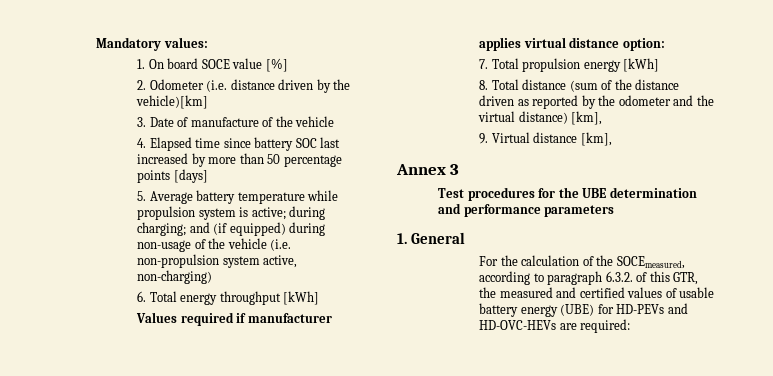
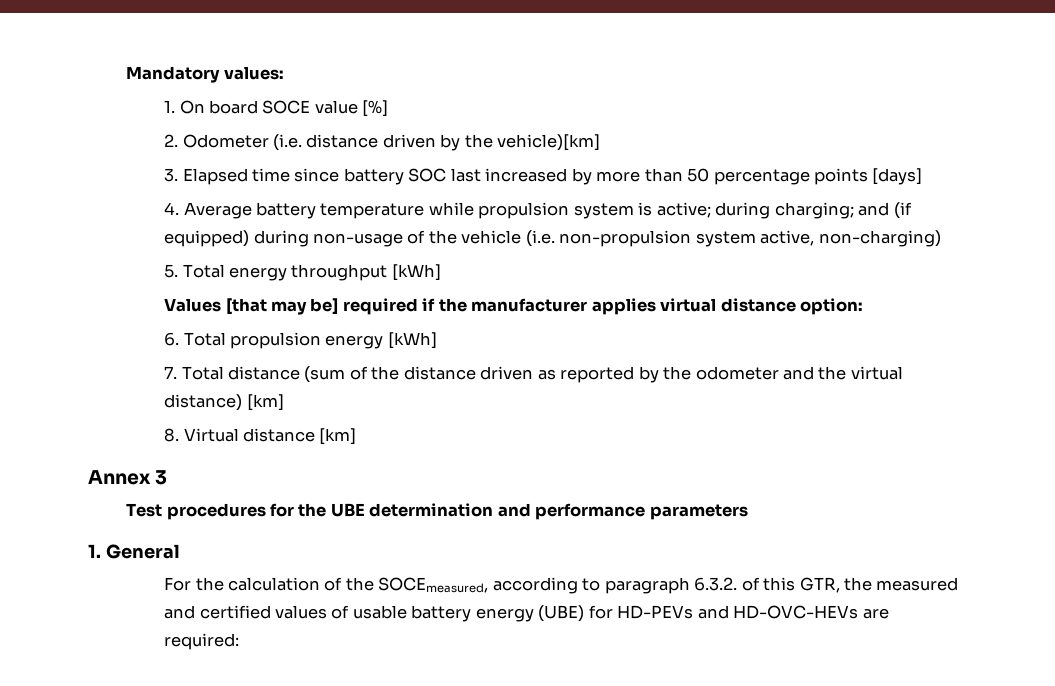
- 3. Date of manufacture of the vehicle
- 4. Elapsed time since battery SOC last increased by more than 50 percentage points [days]
+ 3. Elapsed time since battery SOC last increased by more than 50 percentage points [days]
- 5. Average battery temperature while propulsion system is active; during charging; and (if equipped) during non-usage of the vehicle (i.e. non-propulsion system active, non-charging)
+ 4. Average battery temperature while propulsion system is active; during charging; and (if equipped) during non-usage of the vehicle (i.e. non-propulsion system active, non-charging)
- 6. Total energy throughput [kWh]
+ 5. Total energy throughput [kWh]
- Values required if manufacturer applies virtual distance option:
+ Values [that may be] required if the manufacturer applies virtual distance option:
- 7. Total propulsion energy [kWh]
+ 6. Total propulsion energy [kWh]
- 8. Total distance (sum of the distance driven as reported by the odometer and the virtual distance) [km],
- 9. Virtual distance [km],
+ 7. Total distance (sum of the distance driven as reported by the odometer and the virtual distance) [km]
+ 8. Virtual distance [km]

